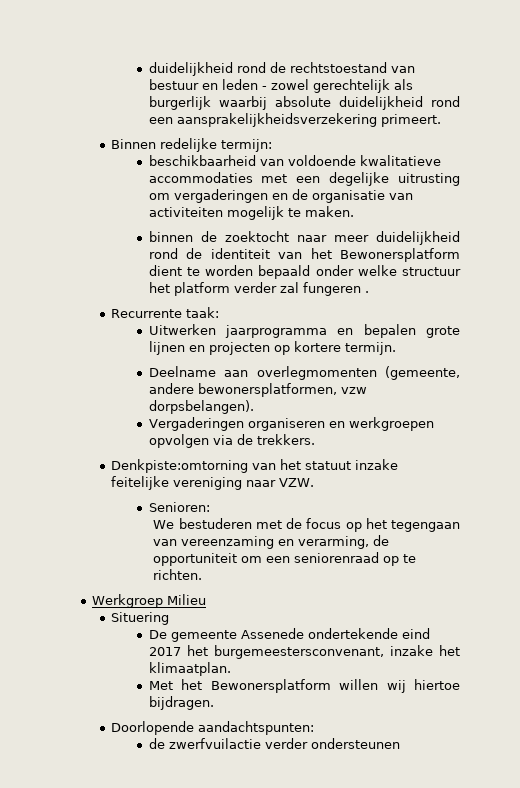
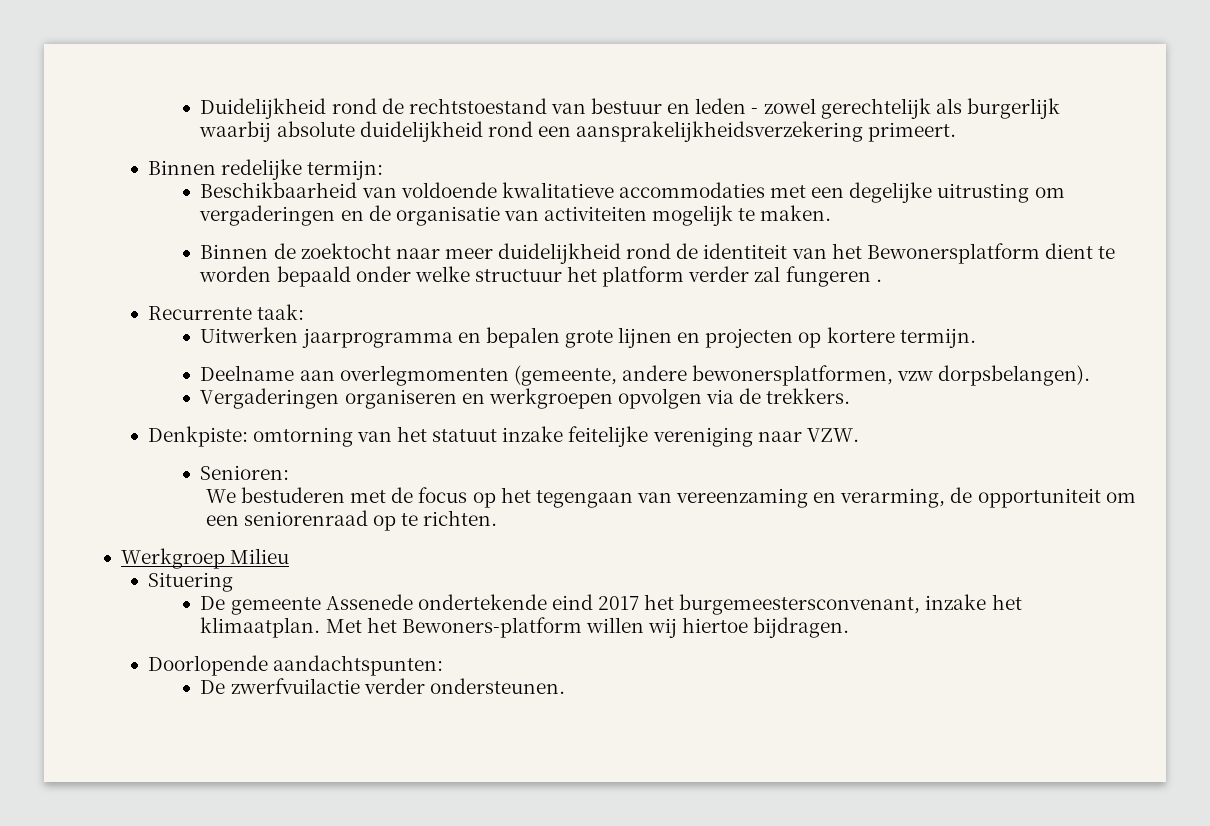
- duidelijkheid rond de rechtstoestand van bestuur en leden - zowel gerechtelijk als burgerlijk waarbij absolute duidelijkheid rond een aansprakelijkheidsverzekering primeert.
+ Duidelijkheid rond de rechtstoestand van bestuur en leden - zowel gerechtelijk als burgerlijk waarbij absolute duidelijkheid rond een aansprakelijkheidsverzekering primeert.
- beschikbaarheid van voldoende kwalitatieve accommodaties met een degelijke uitrusting om vergaderingen en de organisatie van activiteiten mogelijk te maken.
+ Beschikbaarheid van voldoende kwalitatieve accommodaties met een degelijke uitrusting om vergaderingen en de organisatie van activiteiten mogelijk te maken.
- binnen de zoektocht naar meer duidelijkheid rond de identiteit van het Bewonersplatform dient te worden bepaald onder welke structuur het platform verder zal fungeren .
+ Binnen de zoektocht naar meer duidelijkheid rond de identiteit van het Bewonersplatform dient te worden bepaald onder welke structuur het platform verder zal fungeren .
- Denkpiste:omtorning van het statuut inzake feitelijke vereniging naar VZW.
+ Denkpiste: omtorning van het statuut inzake feitelijke vereniging naar VZW.
- De gemeente Assenede ondertekende eind 2017 het burgemeestersconvenant, inzake het klimaatplan.
- Met het Bewonersplatform willen wij hiertoe bijdragen.
+ De gemeente Assenede ondertekende eind 2017 het burgemeestersconvenant, inzake het klimaatplan. Met het Bewoners-platform willen wij hiertoe bijdragen.
- de zwerfvuilactie verder ondersteunen
+ De zwerfvuilactie verder ondersteunen.

